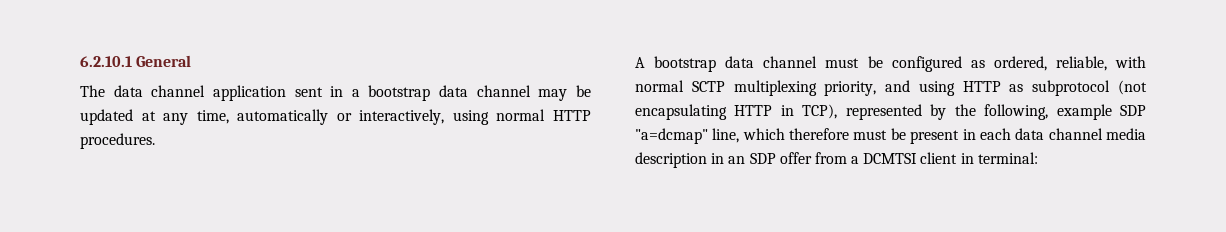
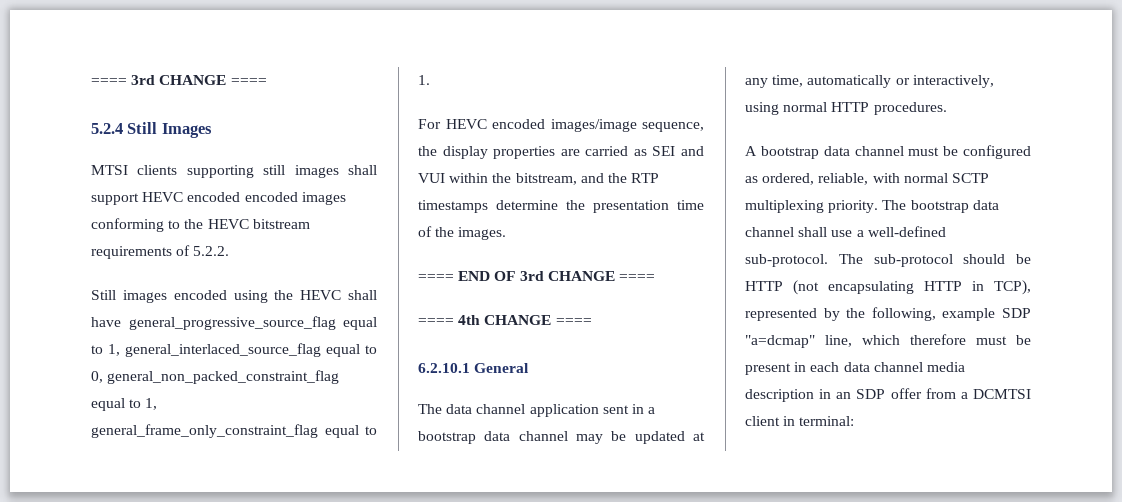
+ ==== 3rd CHANGE ====
+ 5.2.4 Still Images
+ MTSI clients supporting still images shall support HEVC encoded encoded images conforming to the HEVC bitstream requirements of 5.2.2.
+ Still images encoded using the HEVC shall have general_progressive_source_flag equal to 1, general_interlaced_source_flag equal to 0, general_non_packed_constraint_flag equal to 1, general_frame_only_constraint_flag equal to 1.
+ For HEVC encoded images/image sequence, the display properties are carried as SEI and VUI within the bitstream, and the RTP timestamps determine the presentation time of the images.
+ ==== END OF 3rd CHANGE ====
+ ==== 4th CHANGE ====
- A bootstrap data channel must be configured as ordered, reliable, with normal SCTP multiplexing priority, and using HTTP as subprotocol (not encapsulating HTTP in TCP), represented by the following, example SDP "a=dcmap" line, which therefore must be present in each data channel media description in an SDP offer from a DCMTSI client in terminal:
+ A bootstrap data channel must be configured as ordered, reliable, with normal SCTP multiplexing priority. The bootstrap data channel shall use a well-defined sub-protocol. The sub-protocol should be HTTP (not encapsulating HTTP in TCP), represented by the following, example SDP "a=dcmap" line, which therefore must be present in each data channel media description in an SDP offer from a DCMTSI client in terminal:

